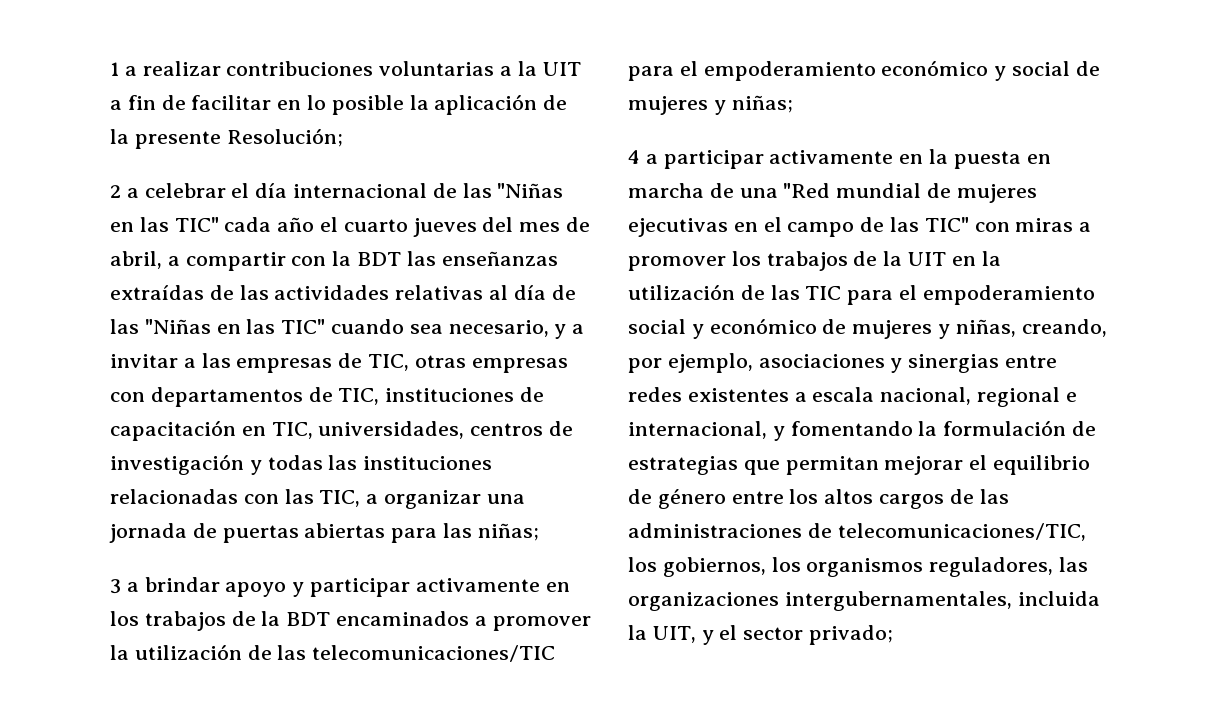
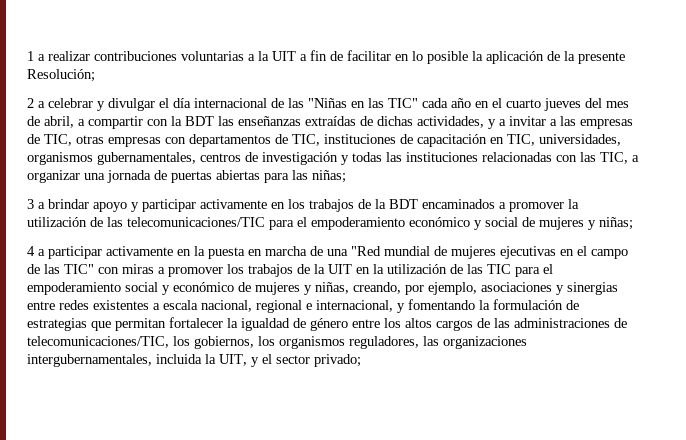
- 2 a celebrar el día internacional de las "Niñas en las TIC" cada año el cuarto jueves del mes de abril, a compartir con la BDT las enseñanzas extraídas de las actividades relativas al día de las "Niñas en las TIC" cuando sea necesario, y a invitar a las empresas de TIC, otras empresas con departamentos de TIC, instituciones de capacitación en TIC, universidades, centros de investigación y todas las instituciones relacionadas con las TIC, a organizar una jornada de puertas abiertas para las niñas;
+ 2 a celebrar y divulgar el día internacional de las "Niñas en las TIC" cada año en el cuarto jueves del mes de abril, a compartir con la BDT las enseñanzas extraídas de dichas actividades, y a invitar a las empresas de TIC, otras empresas con departamentos de TIC, instituciones de capacitación en TIC, universidades, organismos gubernamentales, centros de investigación y todas las instituciones relacionadas con las TIC, a organizar una jornada de puertas abiertas para las niñas;
- 4 a participar activamente en la puesta en marcha de una "Red mundial de mujeres ejecutivas en el campo de las TIC" con miras a promover los trabajos de la UIT en la utilización de las TIC para el empoderamiento social y económico de mujeres y niñas, creando, por ejemplo, asociaciones y sinergias entre redes existentes a escala nacional, regional e internacional, y fomentando la formulación de estrategias que permitan mejorar el equilibrio de género entre los altos cargos de las administraciones de telecomunicaciones/TIC, los gobiernos, los organismos reguladores, las organizaciones intergubernamentales, incluida la UIT, y el sector privado;
+ 4 a participar activamente en la puesta en marcha de una "Red mundial de mujeres ejecutivas en el campo de las TIC" con miras a promover los trabajos de la UIT en la utilización de las TIC para el empoderamiento social y económico de mujeres y niñas, creando, por ejemplo, asociaciones y sinergias entre redes existentes a escala nacional, regional e internacional, y fomentando la formulación de estrategias que permitan fortalecer la igualdad de género entre los altos cargos de las administraciones de telecomunicaciones/TIC, los gobiernos, los organismos reguladores, las organizaciones intergubernamentales, incluida la UIT, y el sector privado;

